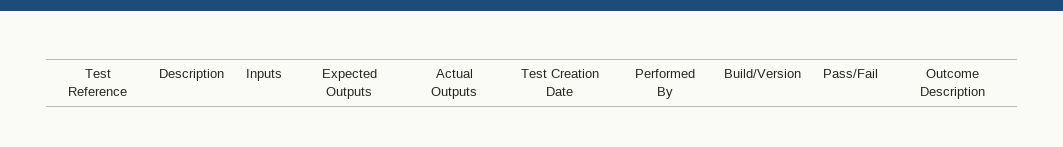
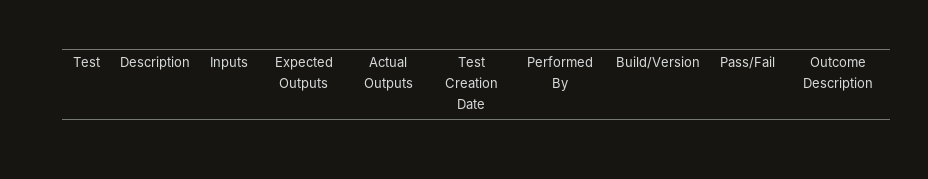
- Test Reference | Description | Inputs | Expected Outputs | Actual Outputs | Test Creation Date | Performed By | Build/Version | Pass/Fail | Outcome Description
+ Test | Description | Inputs | Expected Outputs | Actual Outputs | Test Creation Date | Performed By | Build/Version | Pass/Fail | Outcome Description

